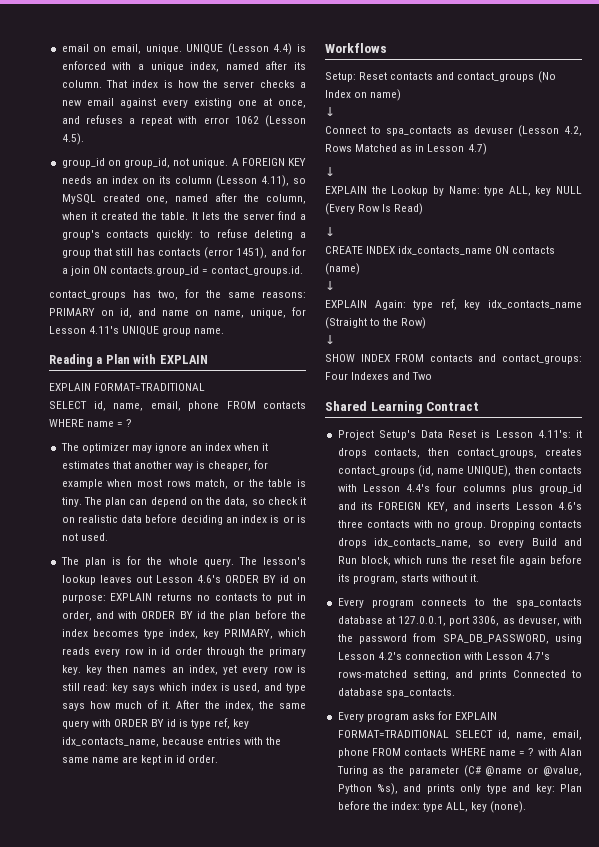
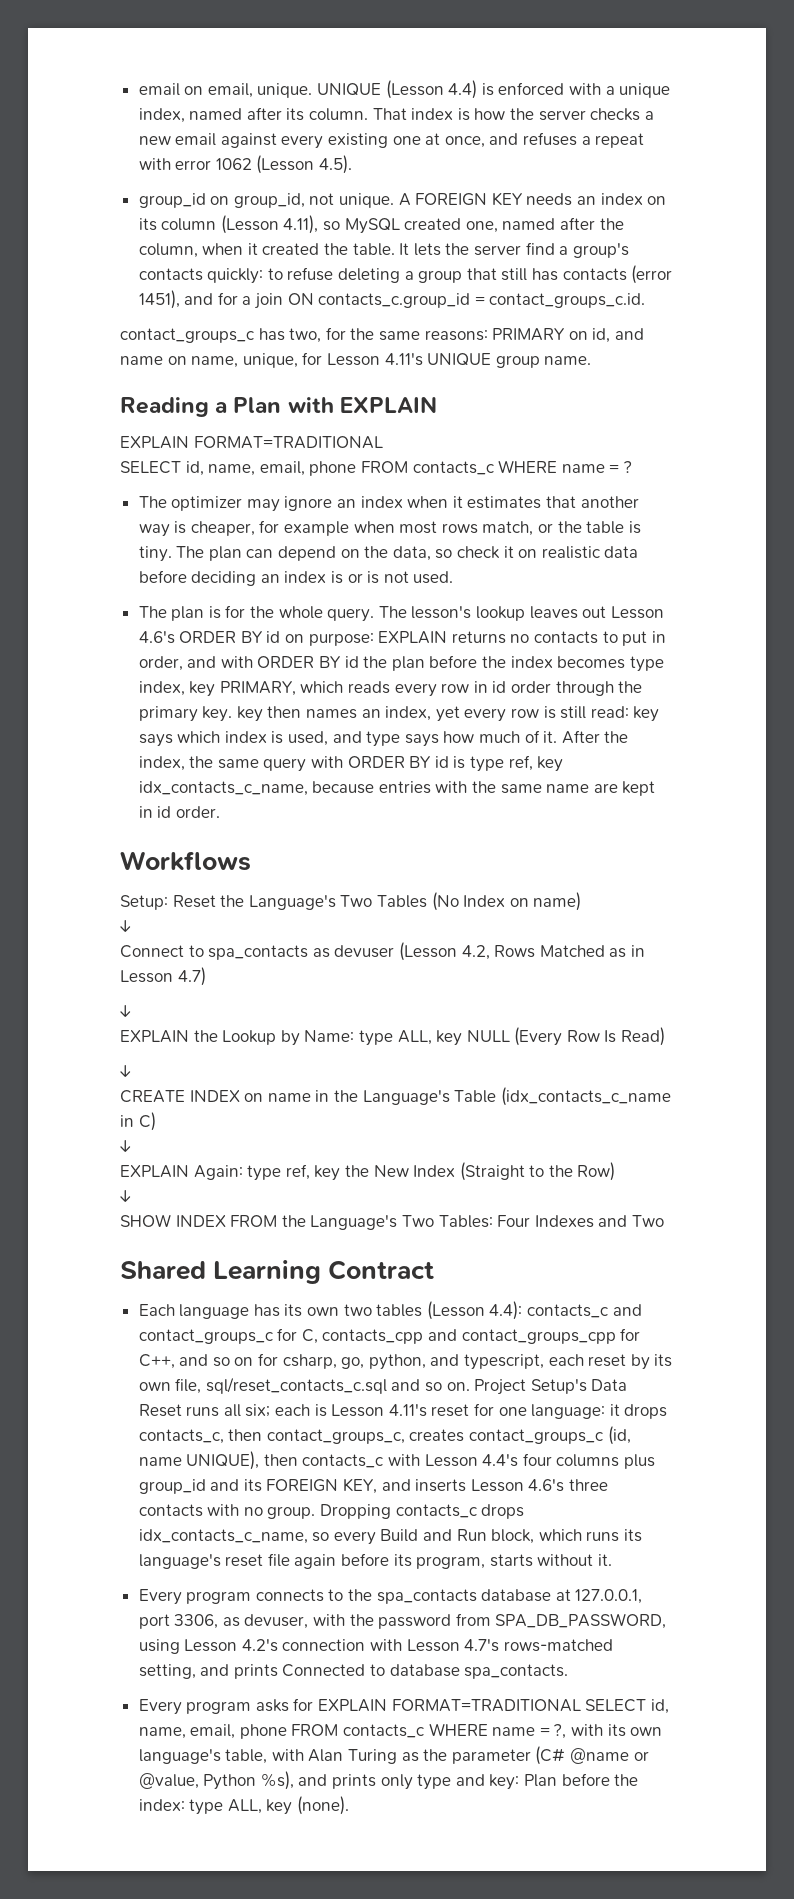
- It lets the server find a group's contacts quickly: to refuse deleting a group that still has contacts (error 1451), and for a join ON contacts.group_id = contact_groups.id.
- contact_groups has two, for the same reasons: PRIMARY on id, and name on name, unique, for Lesson 4.11's UNIQUE group name.
+ It lets the server find a group's contacts quickly: to refuse deleting a group that still has contacts (error 1451), and for a join ON contacts_c.group_id = contact_groups_c.id.
+ contact_groups_c has two, for the same reasons: PRIMARY on id, and name on name, unique, for Lesson 4.11's UNIQUE group name.
  Reading a Plan with EXPLAIN
  EXPLAIN FORMAT=TRADITIONAL
- SELECT id, name, email, phone FROM contacts WHERE name = ?
+ SELECT id, name, email, phone FROM contacts_c WHERE name = ?
- After the index, the same query with ORDER BY id is type ref, key idx_contacts_name, because entries with the same name are kept in id order.
+ After the index, the same query with ORDER BY id is type ref, key idx_contacts_c_name, because entries with the same name are kept in id order.
- Setup: Reset contacts and contact_groups (No Index on name)
+ Setup: Reset the Language's Two Tables (No Index on name)
- CREATE INDEX idx_contacts_name ON contacts (name)
+ CREATE INDEX on name in the Language's Table (idx_contacts_c_name in C)
- EXPLAIN Again: type ref, key idx_contacts_name (Straight to the Row)
+ EXPLAIN Again: type ref, key the New Index (Straight to the Row)
- SHOW INDEX FROM contacts and contact_groups: Four Indexes and Two
+ SHOW INDEX FROM the Language's Two Tables: Four Indexes and Two
- Project Setup's Data Reset is Lesson 4.11's: it drops contacts, then contact_groups, creates contact_groups (id, name UNIQUE), then contacts with Lesson 4.4's four columns plus group_id and its FOREIGN KEY, and inserts Lesson 4.6's three contacts with no group.
+ Each language has its own two tables (Lesson 4.4): contacts_c and contact_groups_c for C, contacts_cpp and contact_groups_cpp for C++, and so on for csharp, go, python, and typescript, each reset by its own file, sql/reset_contacts_c.sql and so on. Project Setup's Data Reset runs all six; each is Lesson 4.11's reset for one language: it drops contacts_c, then contact_groups_c, creates contact_groups_c (id, name UNIQUE), then contacts_c with Lesson 4.4's four columns plus group_id and its FOREIGN KEY, and inserts Lesson 4.6's three contacts with no group.
- Dropping contacts drops idx_contacts_name, so every Build and Run block, which runs the reset file again before its program, starts without it.
+ Dropping contacts_c drops idx_contacts_c_name, so every Build and Run block, which runs its language's reset file again before its program, starts without it.
- Every program asks for EXPLAIN FORMAT=TRADITIONAL SELECT id, name, email, phone FROM contacts WHERE name = ? with Alan Turing as the parameter (C# @name or @value, Python %s), and prints only type and key: Plan before the index: type ALL, key (none).
+ Every program asks for EXPLAIN FORMAT=TRADITIONAL SELECT id, name, email, phone FROM contacts_c WHERE name = ?, with its own language's table, with Alan Turing as the parameter (C# @name or @value, Python %s), and prints only type and key: Plan before the index: type ALL, key (none).

